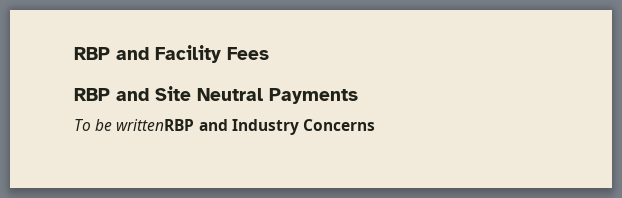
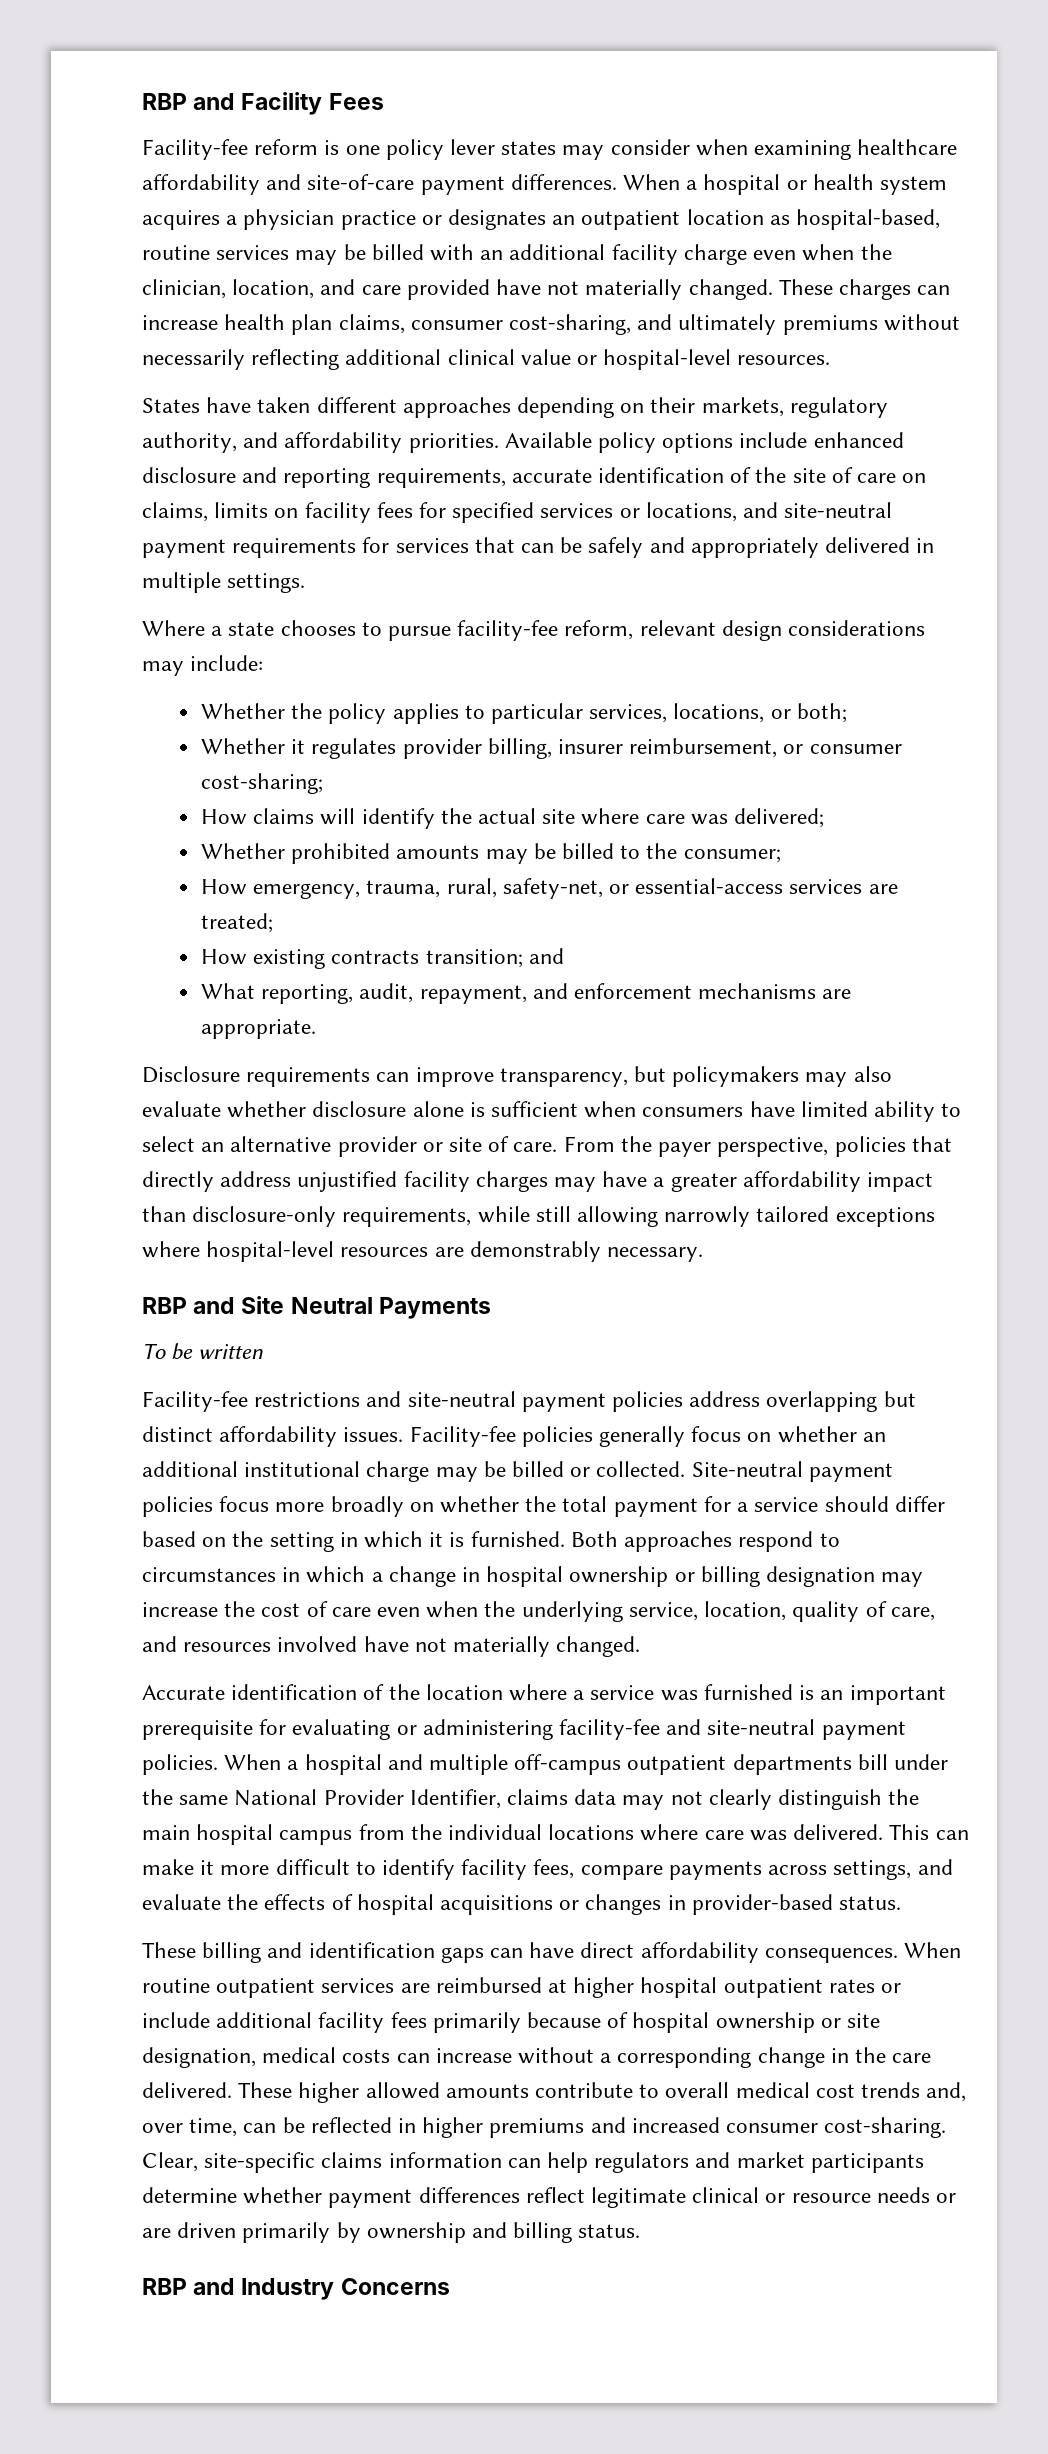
+ Facility-fee reform is one policy lever states may consider when examining healthcare affordability and site-of-care payment differences. When a hospital or health system acquires a physician practice or designates an outpatient location as hospital-based, routine services may be billed with an additional facility charge even when the clinician, location, and care provided have not materially changed. These charges can increase health plan claims, consumer cost-sharing, and ultimately premiums without necessarily reflecting additional clinical value or hospital-level resources.
+ States have taken different approaches depending on their markets, regulatory authority, and affordability priorities. Available policy options include enhanced disclosure and reporting requirements, accurate identification of the site of care on claims, limits on facility fees for specified services or locations, and site-neutral payment requirements for services that can be safely and appropriately delivered in multiple settings.
+ Where a state chooses to pursue facility-fee reform, relevant design considerations may include:
+ Whether the policy applies to particular services, locations, or both;
+ Whether it regulates provider billing, insurer reimbursement, or consumer cost-sharing;
+ How claims will identify the actual site where care was delivered;
+ Whether prohibited amounts may be billed to the consumer;
+ How emergency, trauma, rural, safety-net, or essential-access services are treated;
+ How existing contracts transition; and
+ What reporting, audit, repayment, and enforcement mechanisms are appropriate.
+ Disclosure requirements can improve transparency, but policymakers may also evaluate whether disclosure alone is sufficient when consumers have limited ability to select an alternative provider or site of care. From the payer perspective, policies that directly address unjustified facility charges may have a greater affordability impact than disclosure-only requirements, while still allowing narrowly tailored exceptions where hospital-level resources are demonstrably necessary.
- To be writtenRBP and Industry Concerns
+ To be written
+ Facility-fee restrictions and site-neutral payment policies address overlapping but distinct affordability issues. Facility-fee policies generally focus on whether an additional institutional charge may be billed or collected. Site-neutral payment policies focus more broadly on whether the total payment for a service should differ based on the setting in which it is furnished. Both approaches respond to circumstances in which a change in hospital ownership or billing designation may increase the cost of care even when the underlying service, location, quality of care, and resources involved have not materially changed.
+ Accurate identification of the location where a service was furnished is an important prerequisite for evaluating or administering facility-fee and site-neutral payment policies. When a hospital and multiple off-campus outpatient departments bill under the same National Provider Identifier, claims data may not clearly distinguish the main hospital campus from the individual locations where care was delivered. This can make it more difficult to identify facility fees, compare payments across settings, and evaluate the effects of hospital acquisitions or changes in provider-based status.
+ These billing and identification gaps can have direct affordability consequences. When routine outpatient services are reimbursed at higher hospital outpatient rates or include additional facility fees primarily because of hospital ownership or site designation, medical costs can increase without a corresponding change in the care delivered. These higher allowed amounts contribute to overall medical cost trends and, over time, can be reflected in higher premiums and increased consumer cost-sharing. Clear, site-specific claims information can help regulators and market participants determine whether payment differences reflect legitimate clinical or resource needs or are driven primarily by ownership and billing status.
+ RBP and Industry Concerns

